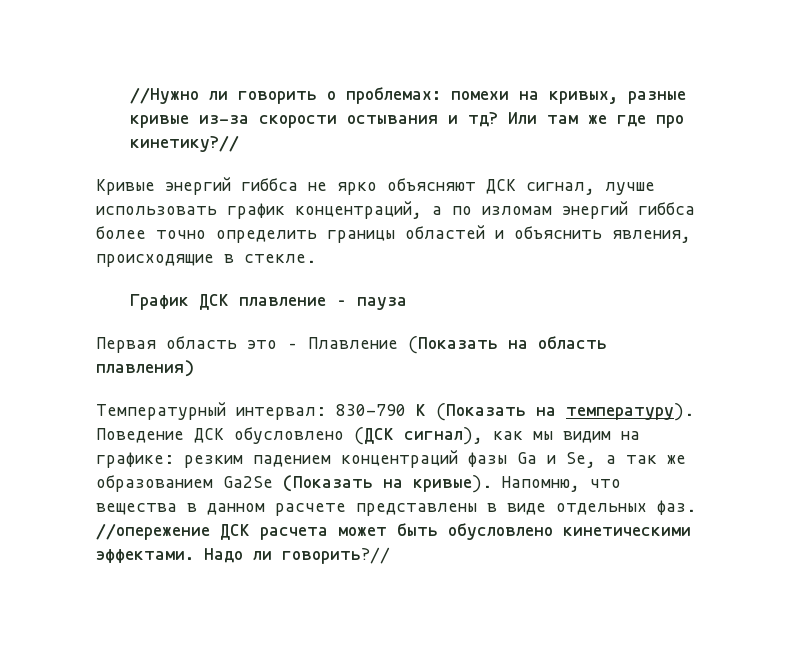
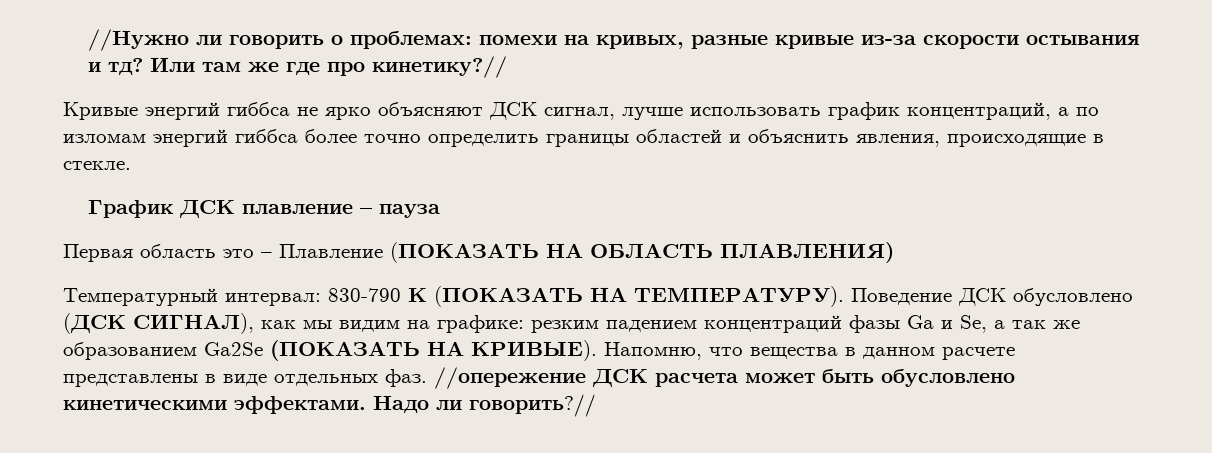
- Первая область это – Плавление (Показать на область плавления)
+ Первая область это – Плавление (ПОКАЗАТЬ НА ОБЛАСТЬ ПЛАВЛЕНИЯ)
- Температурный интервал: 830-790 К (Показать на температуру).
+ Температурный интервал: 830-790 К (ПОКАЗАТЬ НА ТЕМПЕРАТУРУ).
- Поведение ДСК обусловлено (ДСК сигнал), как мы видим на графике: резким падением концентраций фазы Ga и Se, а так же образованием Ga2Se (Показать на кривые).
+ Поведение ДСК обусловлено (ДСК СИГНАЛ), как мы видим на графике: резким падением концентраций фазы Ga и Se, а так же образованием Ga2Se (ПОКАЗАТЬ НА КРИВЫЕ).

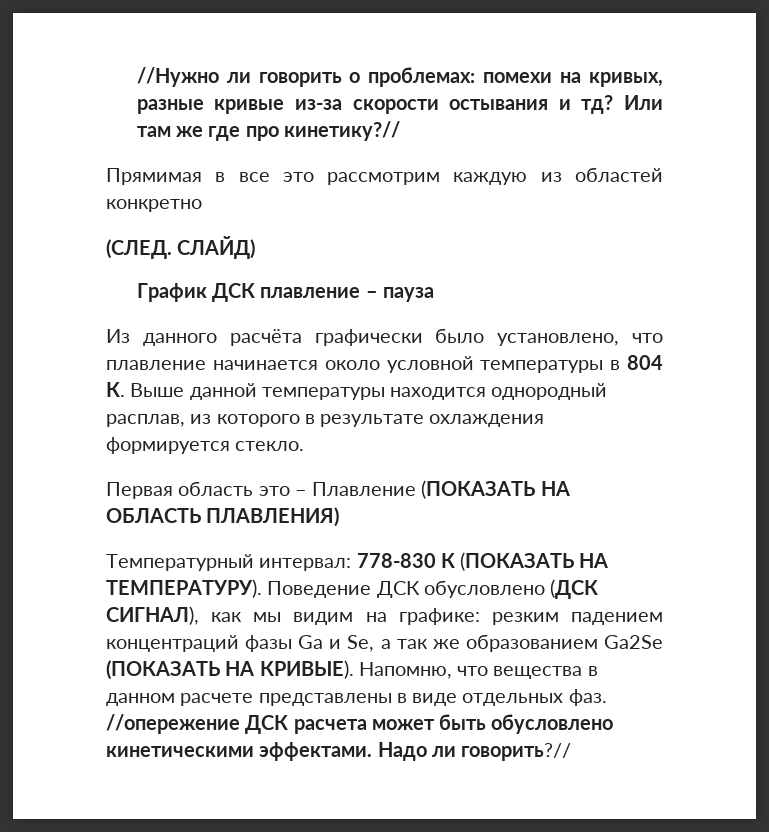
- Кривые энергий гиббса не ярко объясняют ДСК сигнал, лучше использовать график концентраций, а по изломам энергий гиббса более точно определить границы областей и объяснить явления, происходящие в стекле.
+ Прямимая в все это рассмотрим каждую из областей конкретно
+ (СЛЕД. СЛАЙД)
+ Из данного расчёта графически было установлено, что плавление начинается около условной температуры в 804 К. Выше данной температуры находится однородный расплав, из которого в результате охлаждения формируется стекло.
- Температурный интервал: 830-790 К (ПОКАЗАТЬ НА ТЕМПЕРАТУРУ).
+ Температурный интервал: 778-830 К (ПОКАЗАТЬ НА ТЕМПЕРАТУРУ).

